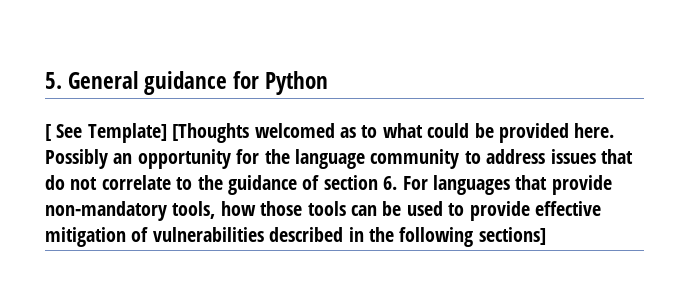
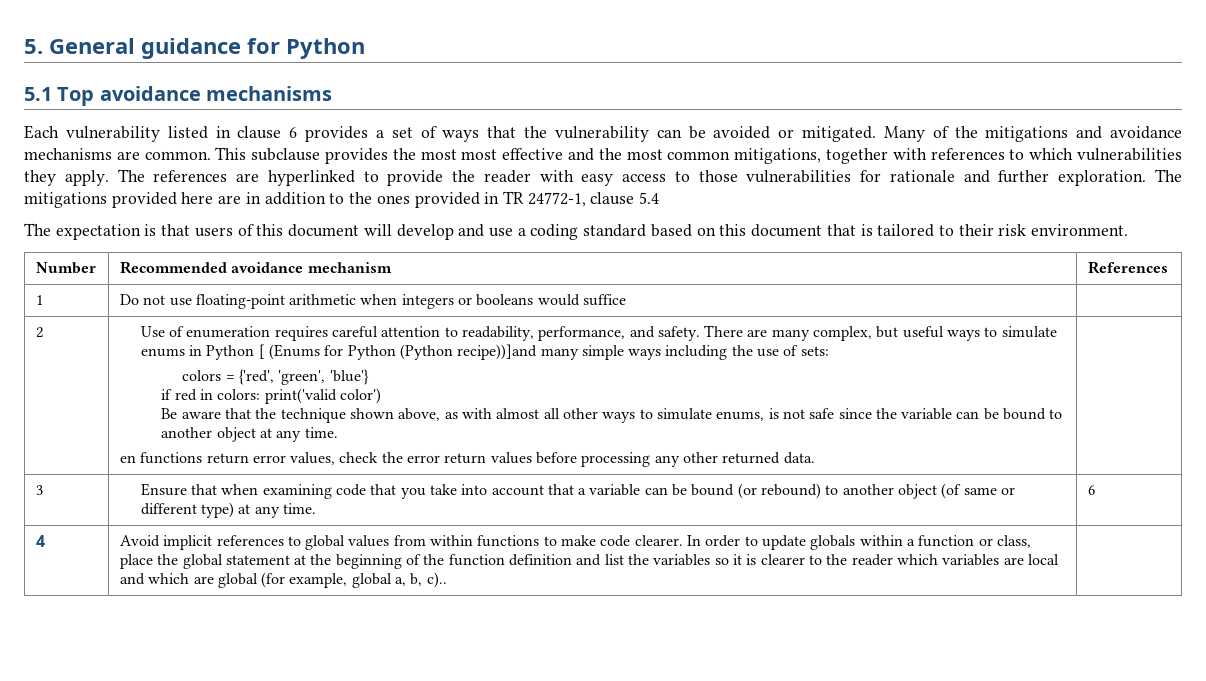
- [ See Template] [Thoughts welcomed as to what could be provided here. Possibly an opportunity for the language community to address issues that do not correlate to the guidance of section 6. For languages that provide non-mandatory tools, how those tools can be used to provide effective mitigation of vulnerabilities described in the following sections]
+ 5.1 Top avoidance mechanisms
+ Each vulnerability listed in clause 6 provides a set of ways that the vulnerability can be avoided or mitigated. Many of the mitigations and avoidance mechanisms are common. This subclause provides the most most effective and the most common mitigations, together with references to which vulnerabilities they apply. The references are hyperlinked to provide the reader with easy access to those vulnerabilities for rationale and further exploration. The mitigations provided here are in addition to the ones provided in TR 24772-1, clause 5.4
+ The expectation is that users of this document will develop and use a coding standard based on this document that is tailored to their risk environment.
+ Number | Recommended avoidance mechanism | References
+ 1 | Do not use floating-point arithmetic when integers or booleans would suffice |
+ 2 | Use of enumeration requires careful attention to readability, performance, and safety. There are many complex, but useful ways to simulate enums in Python [ (Enums for Python (Python recipe))]and many simple ways including the use of sets:
+ colors = {'red', 'green', 'blue'}
+ if red in colors: print('valid color')
+ Be aware that the technique shown above, as with almost all other ways to simulate enums, is not safe since the variable can be bound to another object at any time.
+ en functions return error values, check the error return values before processing any other returned data. |
+ 3 | Ensure that when examining code that you take into account that a variable can be bound (or rebound) to another object (of same or different type) at any time. | 6
+ 4 | Avoid implicit references to global values from within functions to make code clearer. In order to update globals within a function or class, place the global statement at the beginning of the function definition and list the variables so it is clearer to the reader which variables are local and which are global (for example, global a, b, c)..

